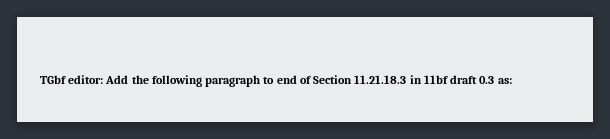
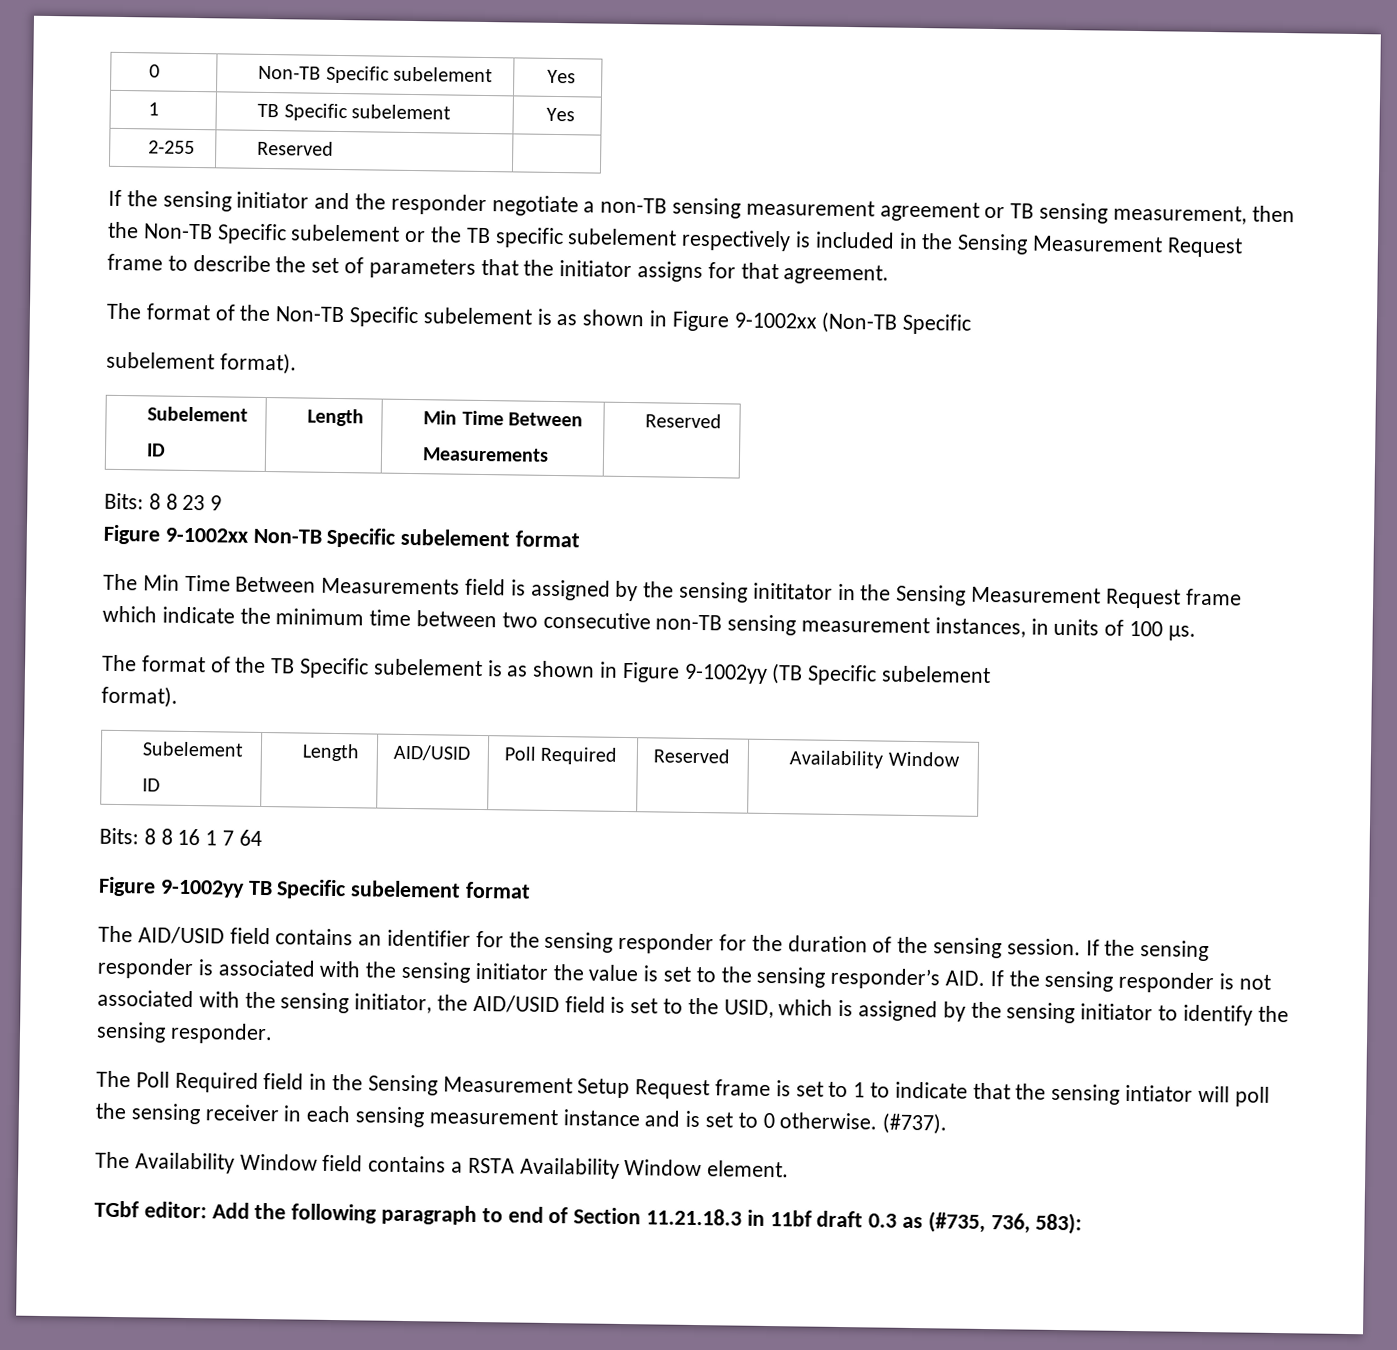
+ 0 | Non-TB Specific subelement | Yes
+ 1 | TB Specific subelement | Yes
+ 2-255 | Reserved |
+ If the sensing initiator and the responder negotiate a non-TB sensing measurement agreement or TB sensing measurement, then the Non-TB Specific subelement or the TB specific subelement respectively is included in the Sensing Measurement Request frame to describe the set of parameters that the initiator assigns for that agreement.
+ The format of the Non-TB Specific subelement is as shown in Figure 9-1002xx (Non-TB Specific
+ subelement format).
+ Subelement
+ ID | Length | Min Time Between
+ Measurements | Reserved
+ Bits: 8 8 23 9
+ Figure 9-1002xx Non-TB Specific subelement format
+ The Min Time Between Measurements field is assigned by the sensing inititator in the Sensing Measurement Request frame which indicate the minimum time between two consecutive non-TB sensing measurement instances, in units of 100 µs.
+ The format of the TB Specific subelement is as shown in Figure 9-1002yy (TB Specific subelement
+ format).
+ Subelement
+ ID | Length | AID/USID | Poll Required | Reserved | Availability Window
+ Bits: 8 8 16 1 7 64
+ Figure 9-1002yy TB Specific subelement format
+ The AID/USID field contains an identifier for the sensing responder for the duration of the sensing session. If the sensing responder is associated with the sensing initiator the value is set to the sensing responder’s AID. If the sensing responder is not associated with the sensing initiator, the AID/USID field is set to the USID, which is assigned by the sensing initiator to identify the sensing responder.
+ The Poll Required field in the Sensing Measurement Setup Request frame is set to 1 to indicate that the sensing intiator will poll the sensing receiver in each sensing measurement instance and is set to 0 otherwise. (#737).
+ The Availability Window field contains a RSTA Availability Window element.
- TGbf editor: Add the following paragraph to end of Section 11.21.18.3 in 11bf draft 0.3 as:
+ TGbf editor: Add the following paragraph to end of Section 11.21.18.3 in 11bf draft 0.3 as (#735, 736, 583):

